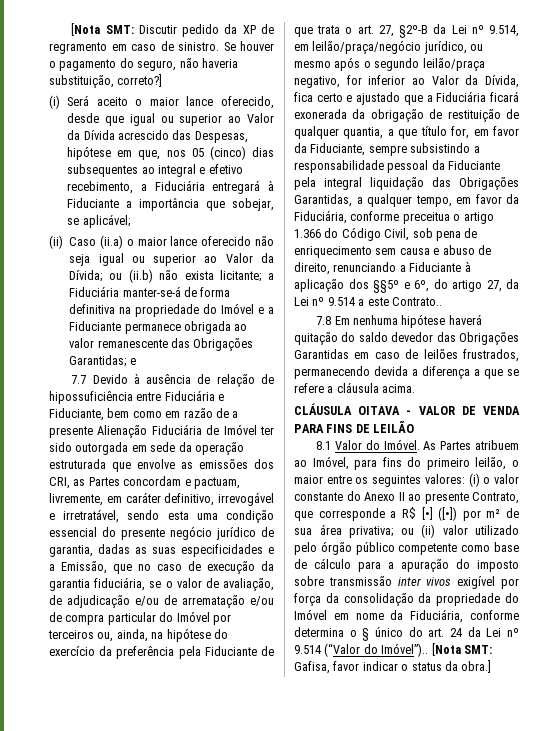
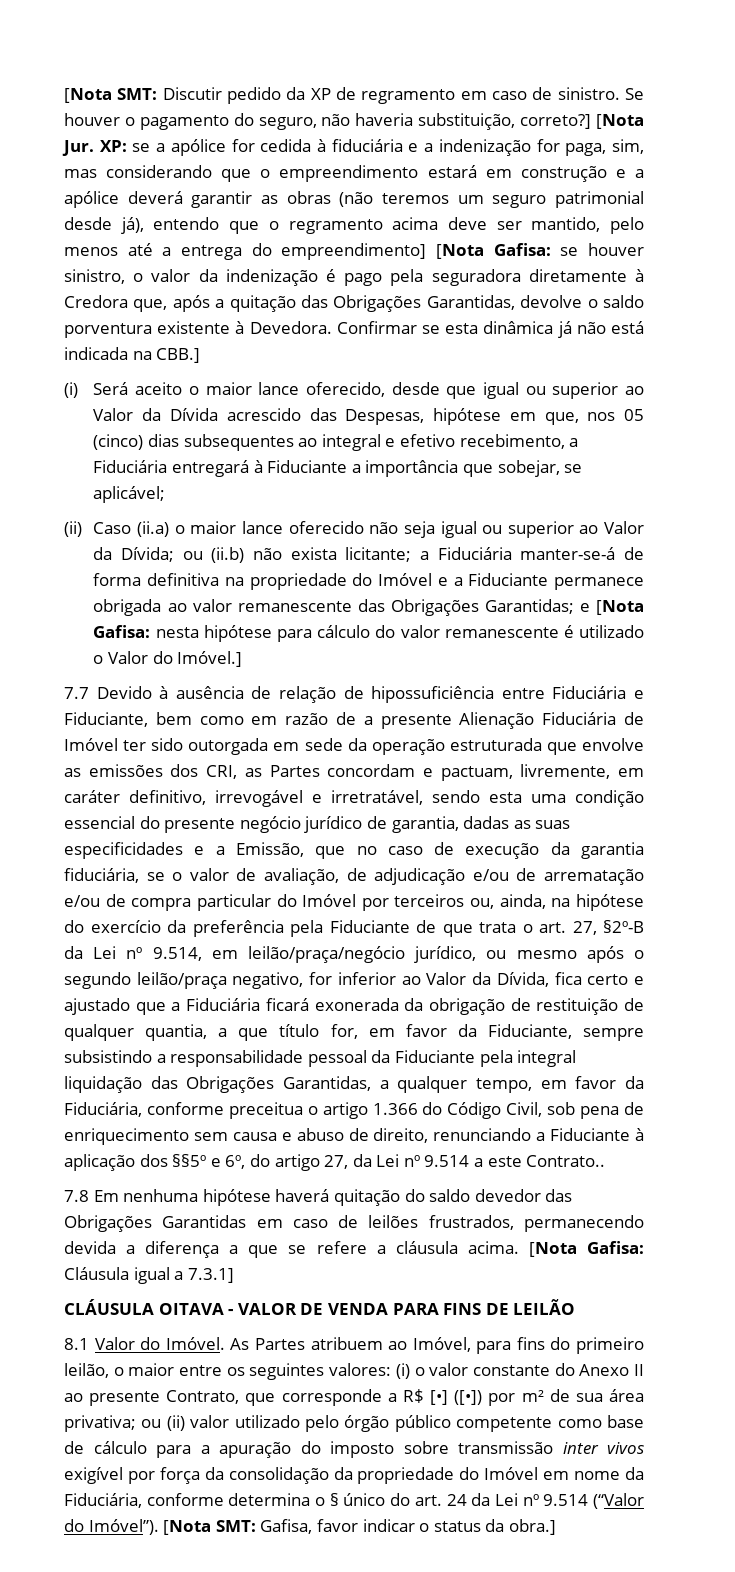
+ [Nota Jur. XP: se a apólice for cedida à fiduciária e a indenização for paga, sim, mas considerando que o empreendimento estará em construção e a apólice deverá garantir as obras (não teremos um seguro patrimonial desde já), entendo que o regramento acima deve ser mantido, pelo menos até a entrega do empreendimento] [Nota Gafisa: se houver sinistro, o valor da indenização é pago pela seguradora diretamente à Credora que, após a quitação das Obrigações Garantidas, devolve o saldo porventura existente à Devedora. Confirmar se esta dinâmica já não está indicada na CBB.]
- (ii) Caso (ii.a) o maior lance oferecido não seja igual ou superior ao Valor da Dívida; ou (ii.b) não exista licitante; a Fiduciária manter-se-á de forma definitiva na propriedade do Imóvel e a Fiduciante permanece obrigada ao valor remanescente das Obrigações Garantidas; e
+ (ii) Caso (ii.a) o maior lance oferecido não seja igual ou superior ao Valor da Dívida; ou (ii.b) não exista licitante; a Fiduciária manter-se-á de forma definitiva na propriedade do Imóvel e a Fiduciante permanece obrigada ao valor remanescente das Obrigações Garantidas; e [Nota Gafisa: nesta hipótese para cálculo do valor remanescente é utilizado o Valor do Imóvel.]
+ [Nota Gafisa: Cláusula igual a 7.3.1]
- ou (ii) valor utilizado pelo órgão público competente como base de cálculo para a apuração do imposto sobre transmissão inter vivos exigível por força da consolidação da propriedade do Imóvel em nome da Fiduciária, conforme determina o § único do art. 24 da Lei nº 9.514 (“Valor do Imóvel”)..
+ ou (ii) valor utilizado pelo órgão público competente como base de cálculo para a apuração do imposto sobre transmissão inter vivos exigível por força da consolidação da propriedade do Imóvel em nome da Fiduciária, conforme determina o § único do art. 24 da Lei nº 9.514 (“Valor do Imóvel”).

